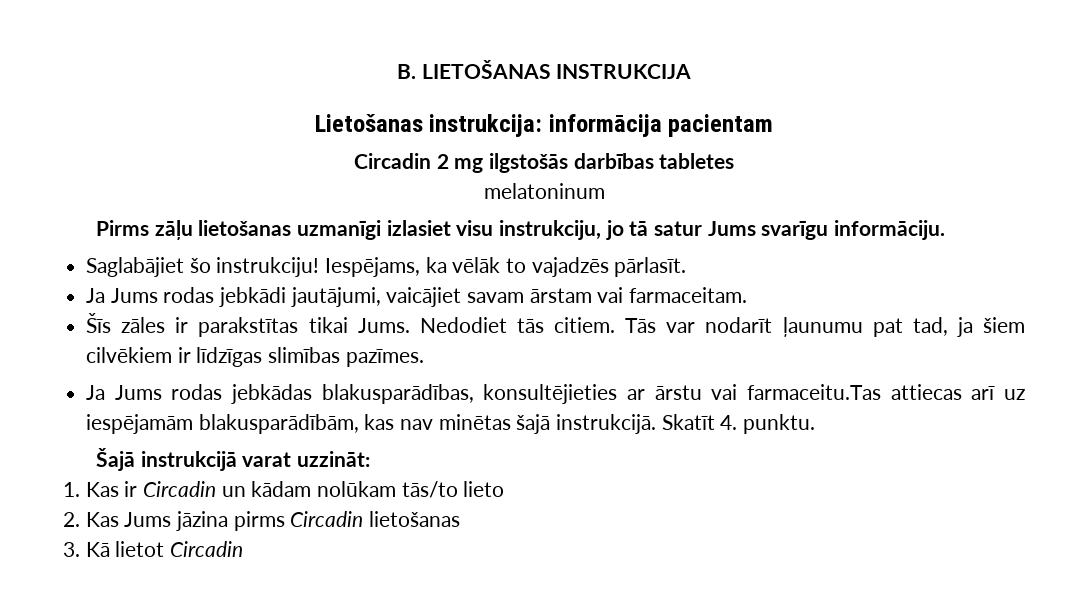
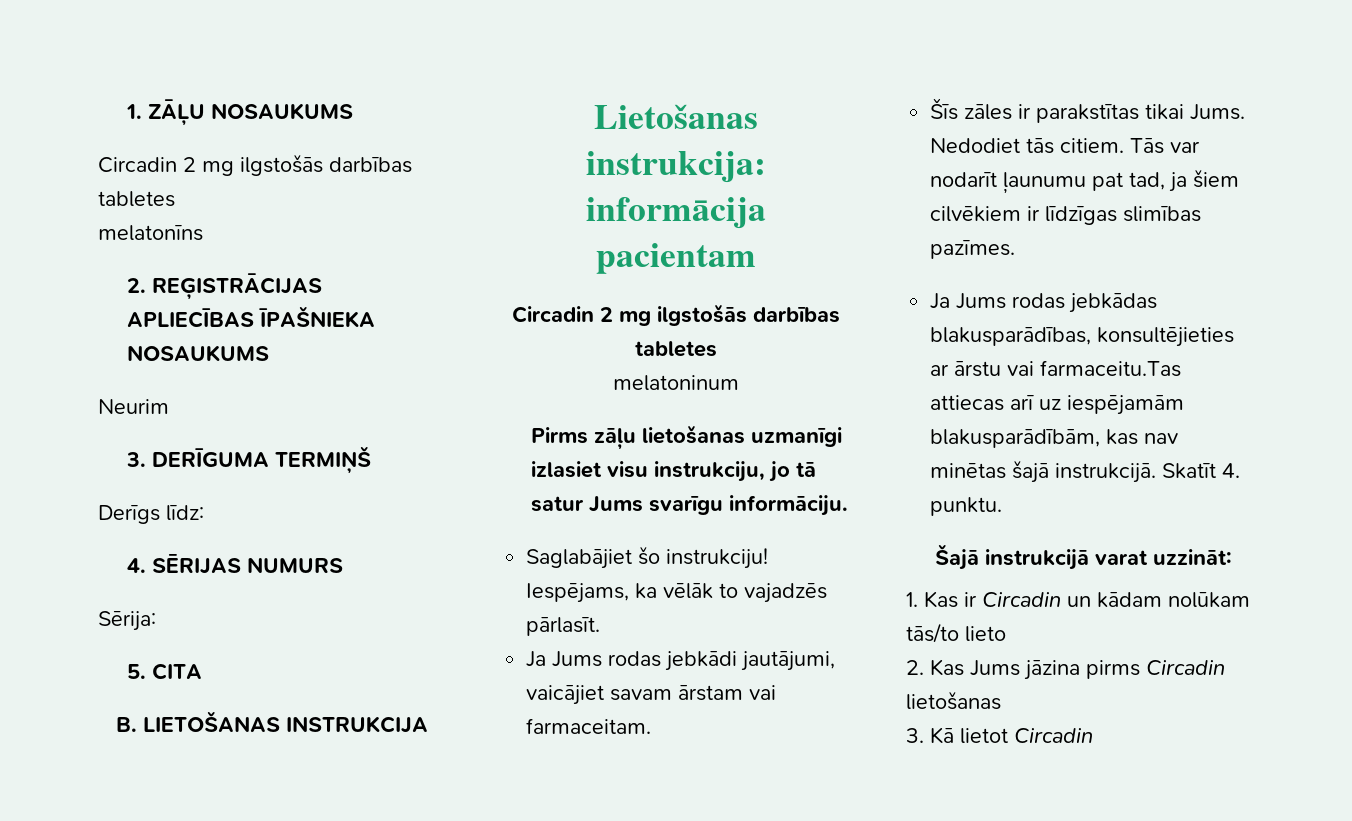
+ 1. ZĀĻU NOSAUKUMS
+ Circadin 2 mg ilgstošās darbības tabletes
+ melatonīns
+ 2. REĢISTRĀCIJAS APLIECĪBAS ĪPAŠNIEKA NOSAUKUMS
+ Neurim
+ 3. DERĪGUMA TERMIŅŠ
+ Derīgs līdz:
+ 4. SĒRIJAS NUMURS
+ Sērija:
+ 5. CITA

